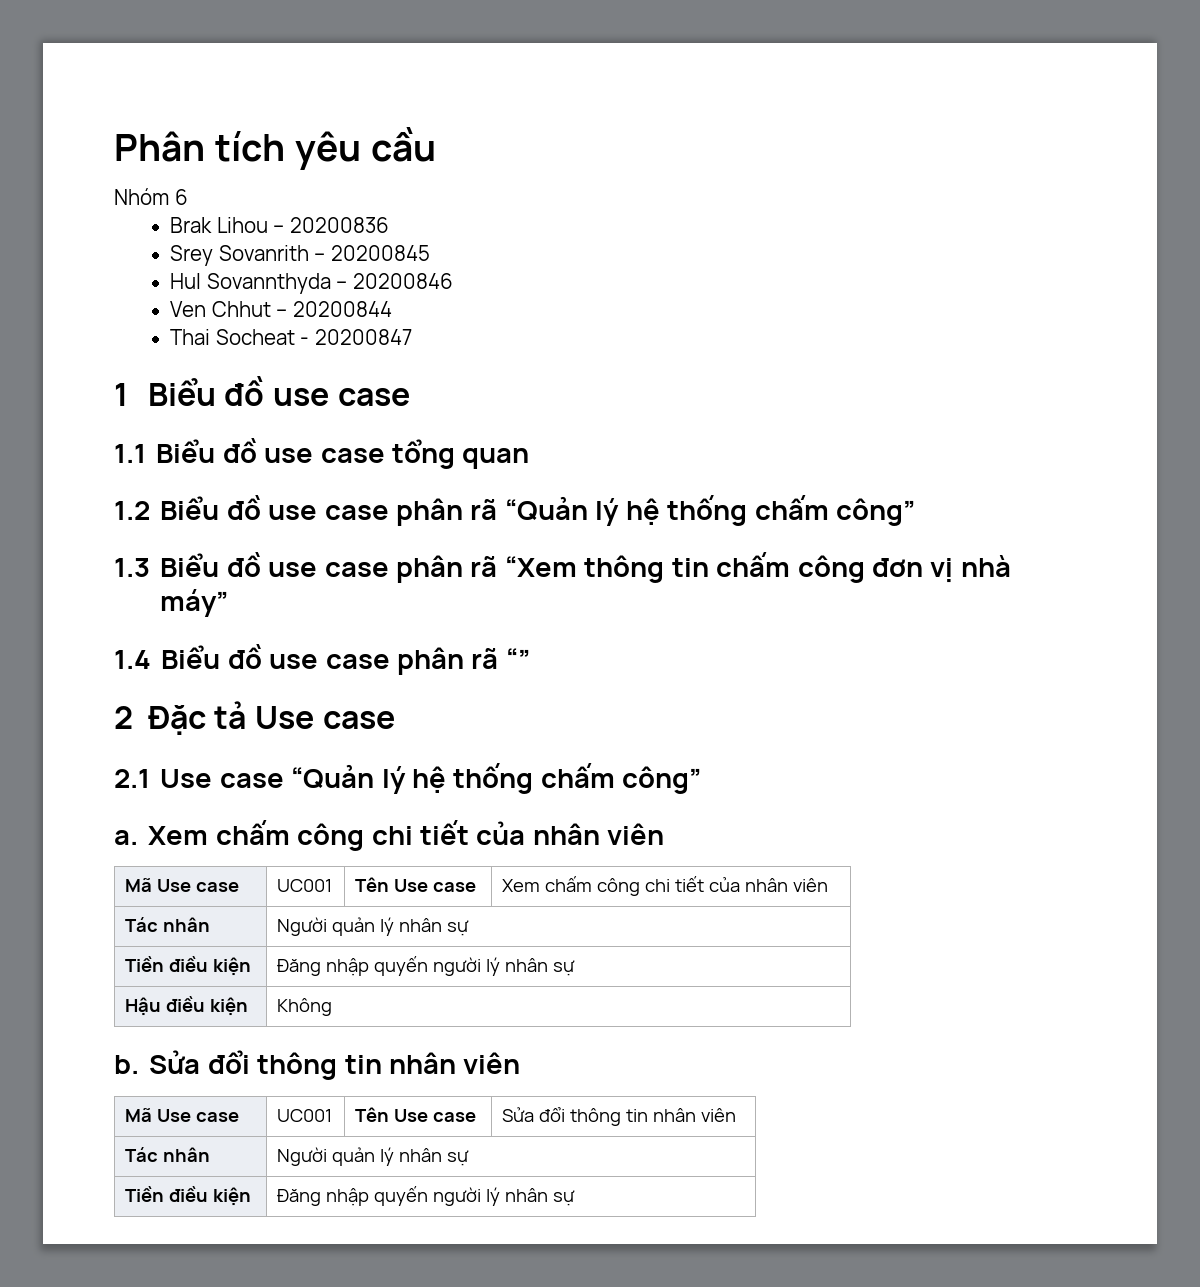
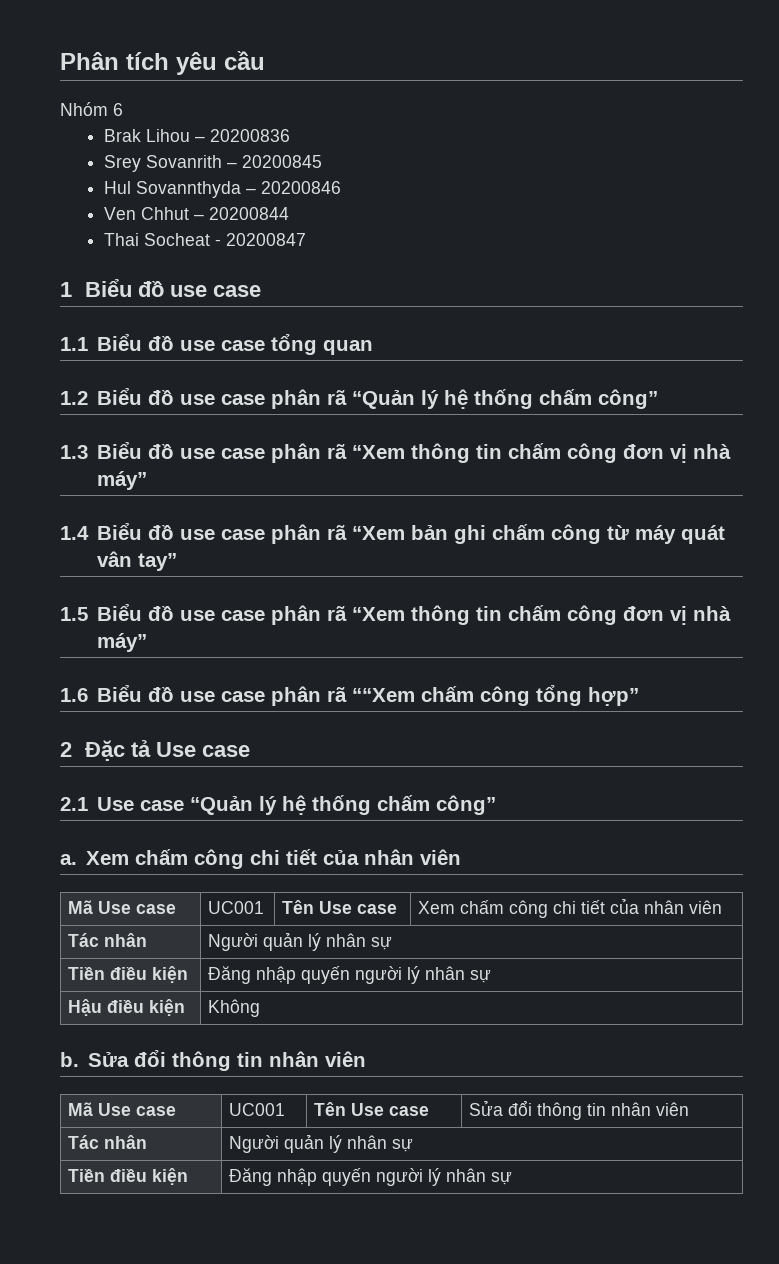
- 1.4 Biểu đồ use case phân rã “”
+ 1.4 Biểu đồ use case phân rã “Xem bản ghi chấm công từ máy quát vân tay”
+ 1.5 Biểu đồ use case phân rã “Xem thông tin chấm công đơn vị nhà máy”
+ 1.6 Biểu đồ use case phân rã ““Xem chấm công tổng hợp”

